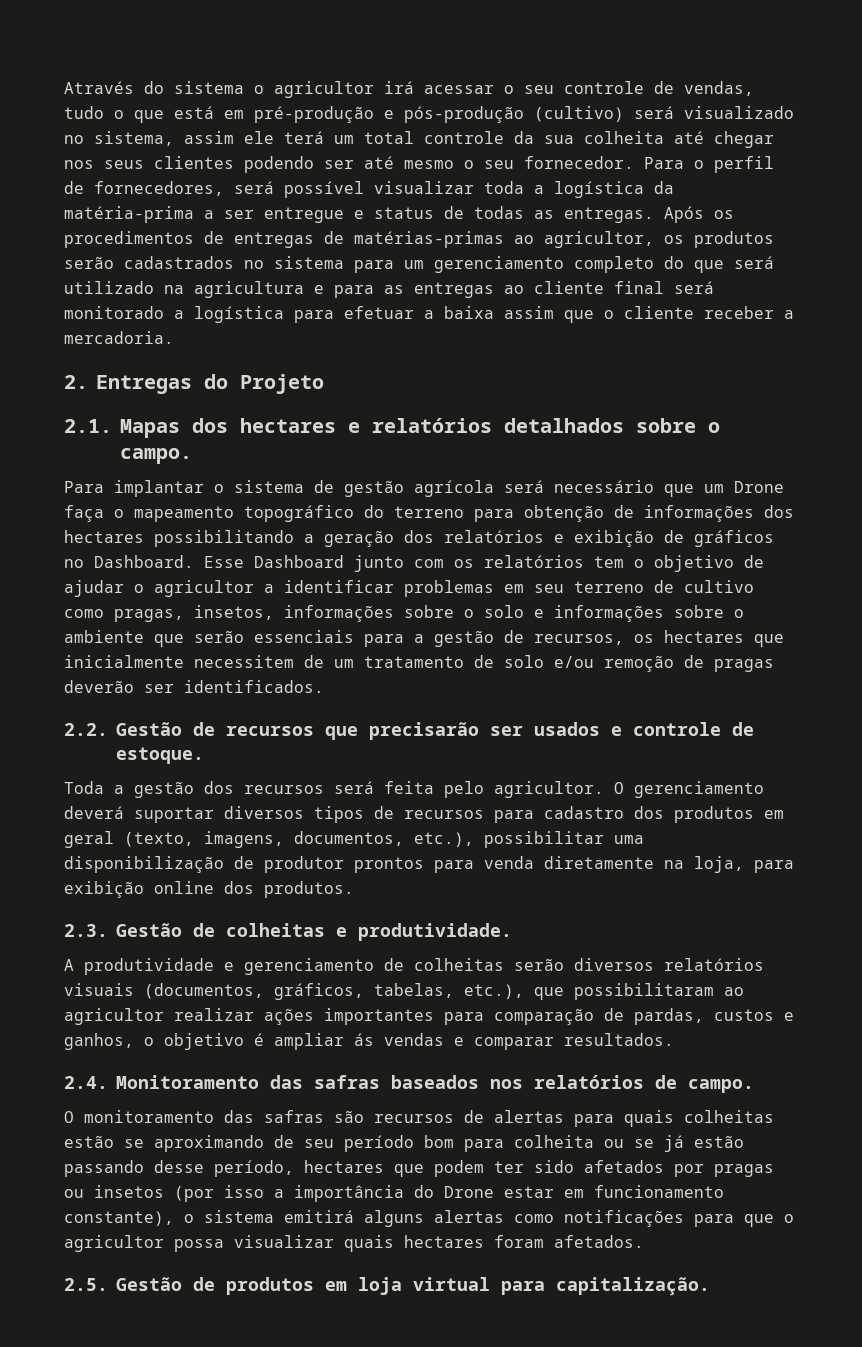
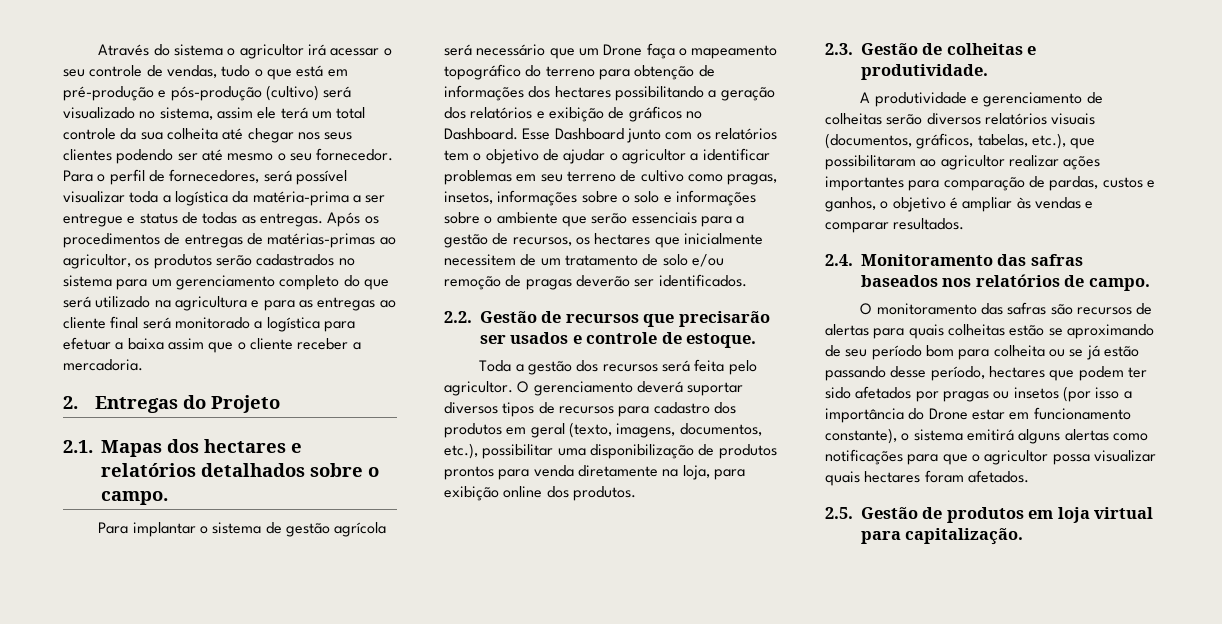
- O gerenciamento deverá suportar diversos tipos de recursos para cadastro dos produtos em geral (texto, imagens, documentos, etc.), possibilitar uma disponibilização de produtor prontos para venda diretamente na loja, para exibição online dos produtos.
+ O gerenciamento deverá suportar diversos tipos de recursos para cadastro dos produtos em geral (texto, imagens, documentos, etc.), possibilitar uma disponibilização de produtos prontos para venda diretamente na loja, para exibição online dos produtos.
- A produtividade e gerenciamento de colheitas serão diversos relatórios visuais (documentos, gráficos, tabelas, etc.), que possibilitaram ao agricultor realizar ações importantes para comparação de pardas, custos e ganhos, o objetivo é ampliar ás vendas e comparar resultados.
+ A produtividade e gerenciamento de colheitas serão diversos relatórios visuais (documentos, gráficos, tabelas, etc.), que possibilitaram ao agricultor realizar ações importantes para comparação de pardas, custos e ganhos, o objetivo é ampliar às vendas e comparar resultados.

